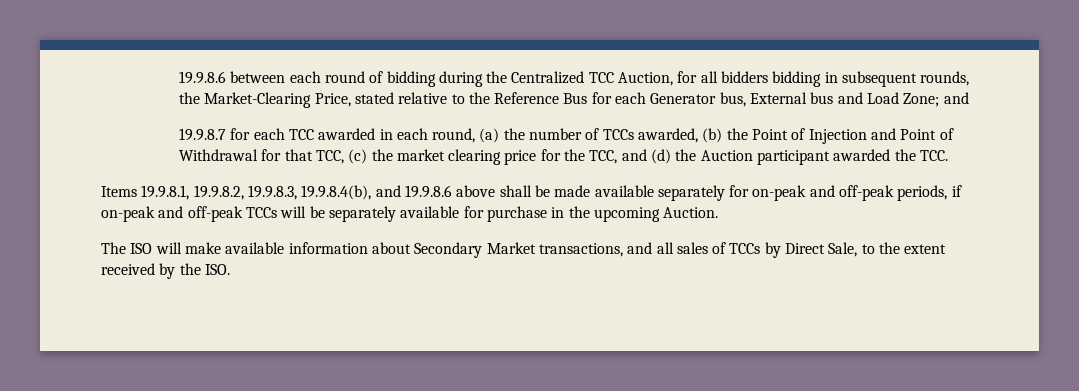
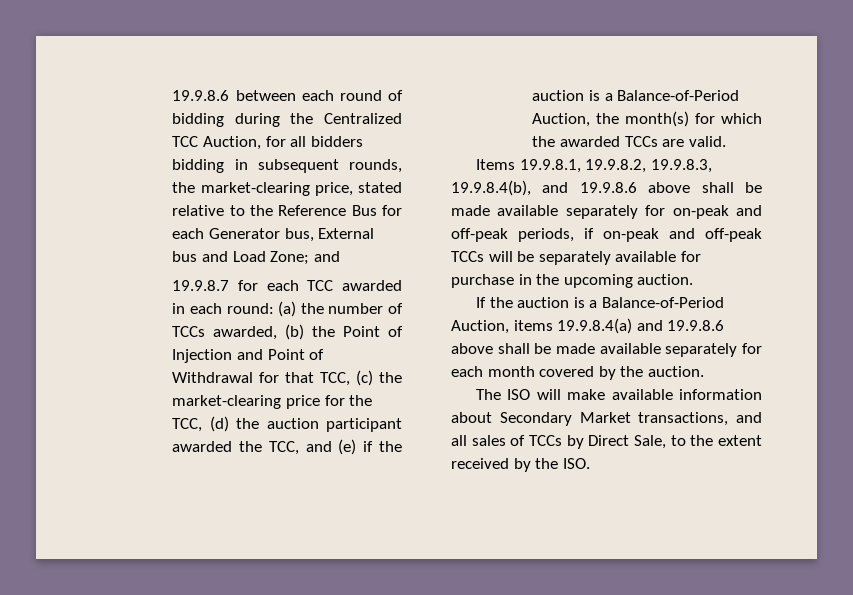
- 19.9.8.6 between each round of bidding during the Centralized TCC Auction, for all bidders bidding in subsequent rounds, the Market-Clearing Price, stated relative to the Reference Bus for each Generator bus, External bus and Load Zone; and
+ 19.9.8.6 between each round of bidding during the Centralized TCC Auction, for all bidders bidding in subsequent rounds, the market-clearing price, stated relative to the Reference Bus for each Generator bus, External bus and Load Zone; and
- 19.9.8.7 for each TCC awarded in each round, (a) the number of TCCs awarded, (b) the Point of Injection and Point of Withdrawal for that TCC, (c) the market clearing price for the TCC, and (d) the Auction participant awarded the TCC.
+ 19.9.8.7 for each TCC awarded in each round: (a) the number of TCCs awarded, (b) the Point of Injection and Point of Withdrawal for that TCC, (c) the market-clearing price for the TCC, (d) the auction participant awarded the TCC, and (e) if the auction is a Balance-of-Period Auction, the month(s) for which the awarded TCCs are valid.
- Items 19.9.8.1, 19.9.8.2, 19.9.8.3, 19.9.8.4(b), and 19.9.8.6 above shall be made available separately for on-peak and off-peak periods, if on-peak and off-peak TCCs will be separately available for purchase in the upcoming Auction.
+ Items 19.9.8.1, 19.9.8.2, 19.9.8.3, 19.9.8.4(b), and 19.9.8.6 above shall be made available separately for on-peak and off-peak periods, if on-peak and off-peak TCCs will be separately available for purchase in the upcoming auction.
+ If the auction is a Balance-of-Period Auction, items 19.9.8.4(a) and 19.9.8.6 above shall be made available separately for each month covered by the auction.

